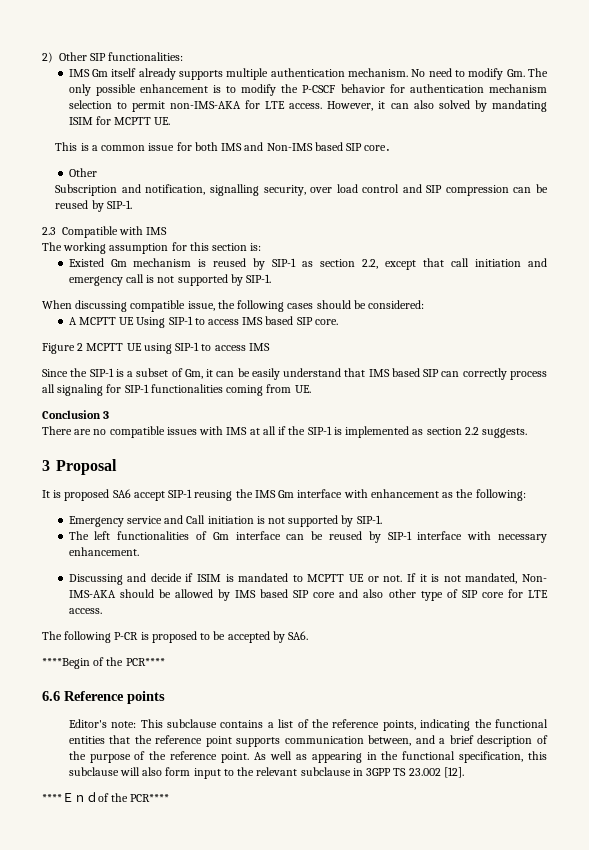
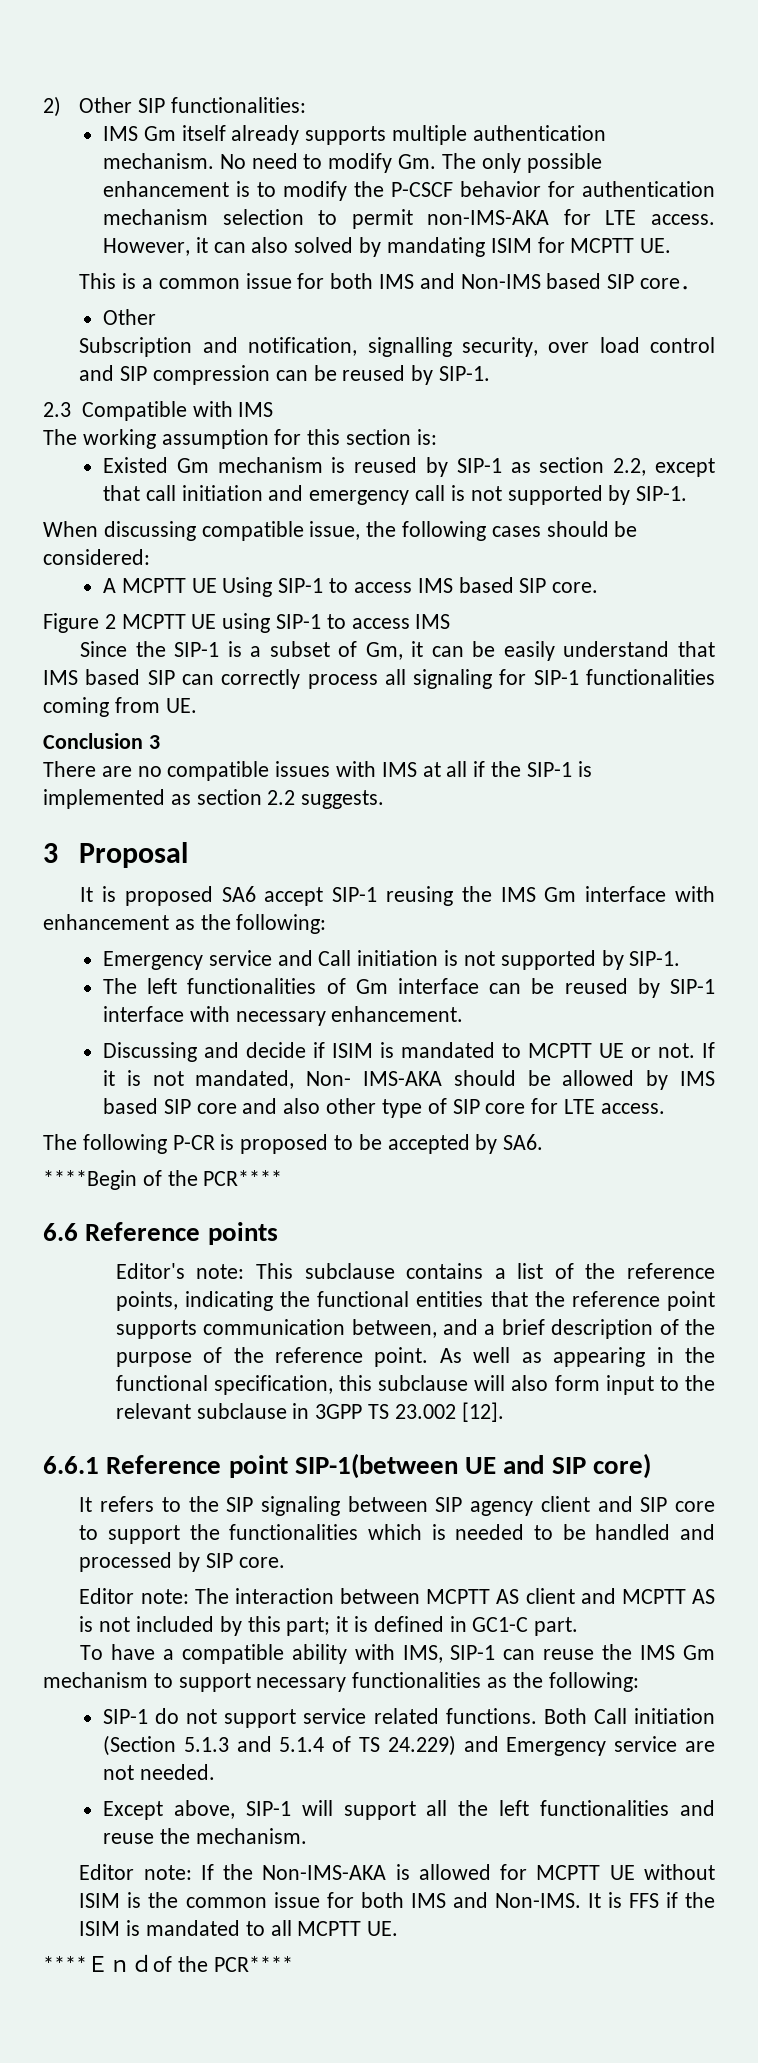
+ 6.6.1 Reference point SIP-1(between UE and SIP core)
+ It refers to the SIP signaling between SIP agency client and SIP core to support the functionalities which is needed to be handled and processed by SIP core.
+ Editor note: The interaction between MCPTT AS client and MCPTT AS is not included by this part; it is defined in GC1-C part.
+ To have a compatible ability with IMS, SIP-1 can reuse the IMS Gm mechanism to support necessary functionalities as the following:
+ SIP-1 do not support service related functions. Both Call initiation (Section 5.1.3 and 5.1.4 of TS 24.229) and Emergency service are not needed.
+ Except above, SIP-1 will support all the left functionalities and reuse the mechanism.
+ Editor note: If the Non-IMS-AKA is allowed for MCPTT UE without ISIM is the common issue for both IMS and Non-IMS. It is FFS if the ISIM is mandated to all MCPTT UE.

